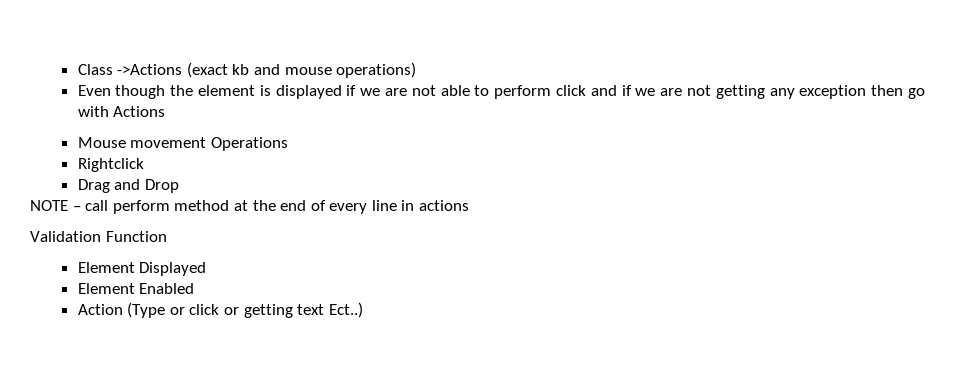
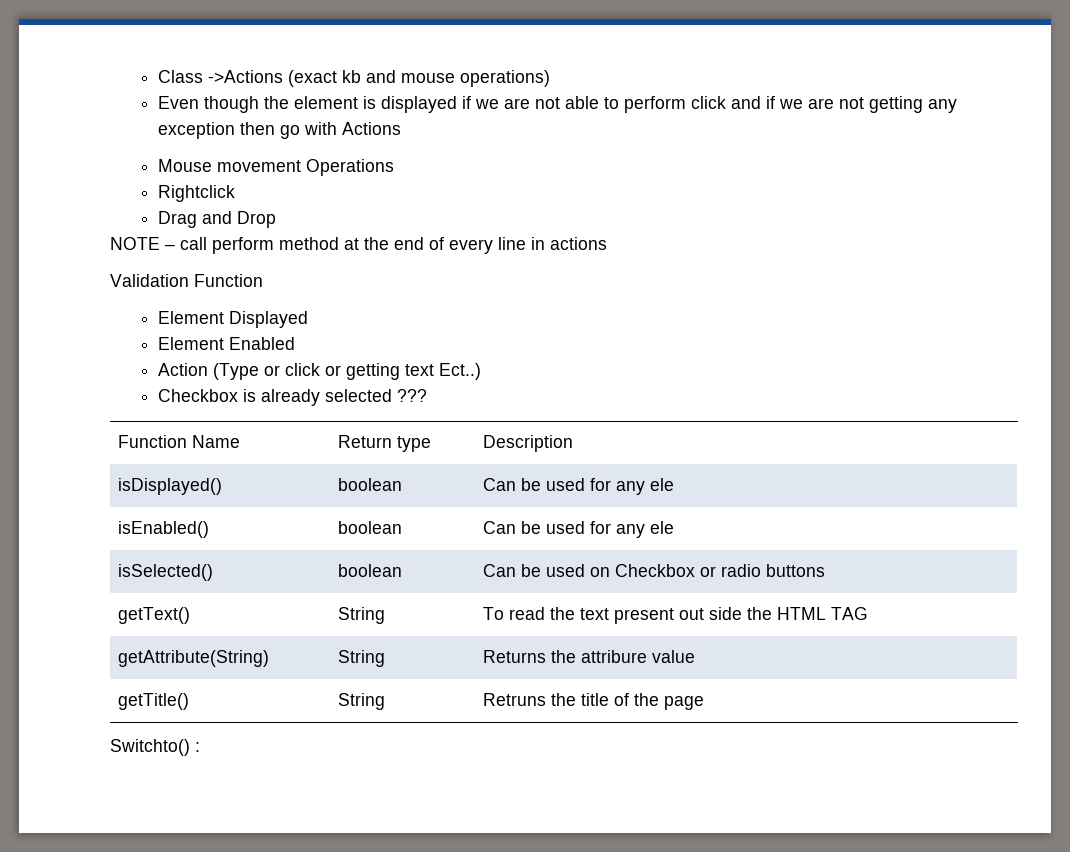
+ Checkbox is already selected ???
+ Function Name | Return type | Description
+ isDisplayed() | boolean | Can be used for any ele
+ isEnabled() | boolean | Can be used for any ele
+ isSelected() | boolean | Can be used on Checkbox or radio buttons
+ getText() | String | To read the text present out side the HTML TAG
+ getAttribute(String) | String | Returns the attribure value
+ getTitle() | String | Retruns the title of the page
+ Switchto() :

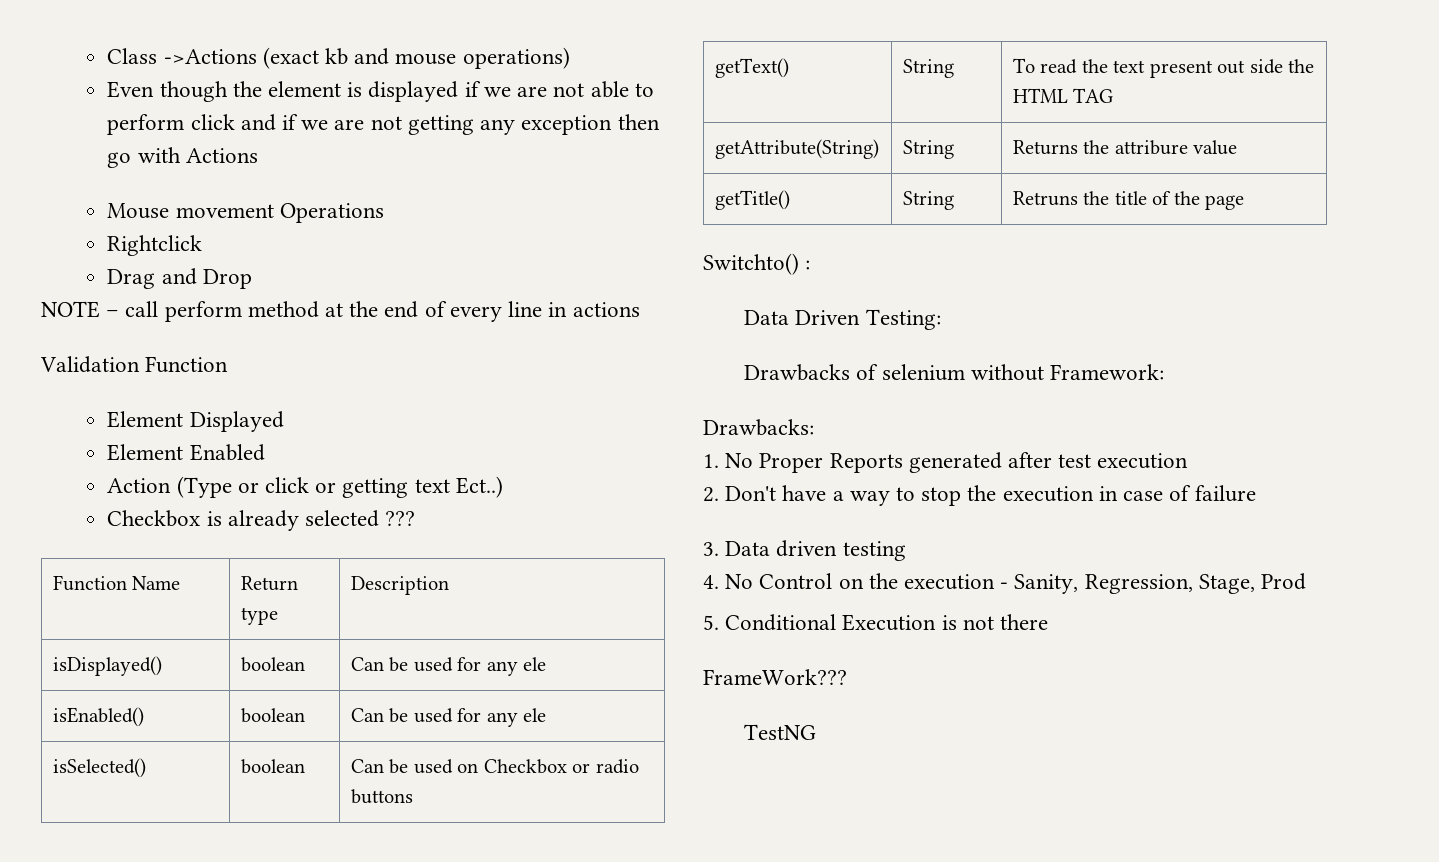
+ Data Driven Testing:
+ Drawbacks of selenium without Framework:
+ Drawbacks:
+ 1. No Proper Reports generated after test execution
+ 2. Don't have a way to stop the execution in case of failure
+ 3. Data driven testing
+ 4. No Control on the execution - Sanity, Regression, Stage, Prod
+ 5. Conditional Execution is not there
+ FrameWork???
+ TestNG

